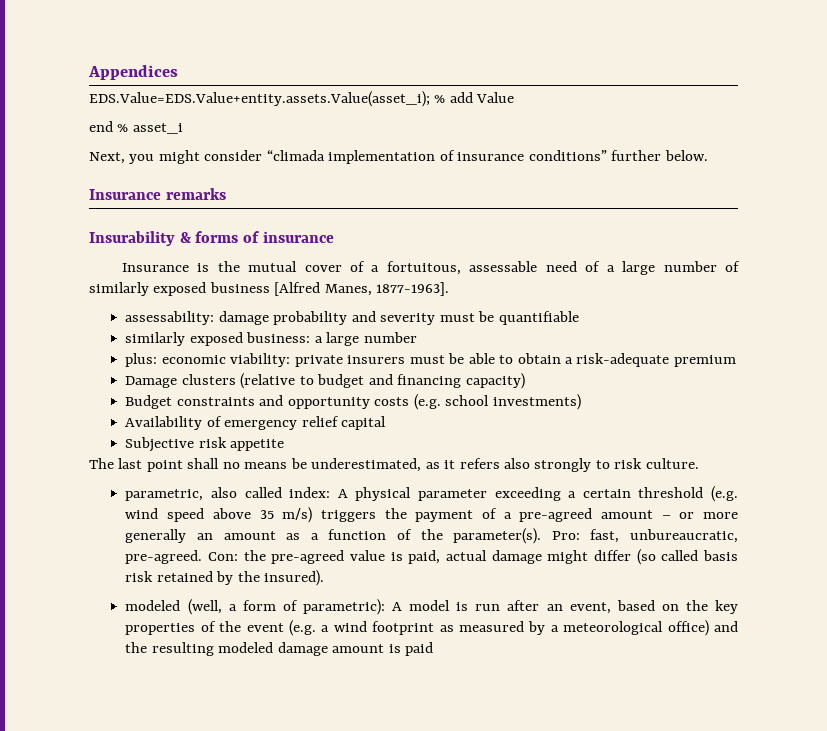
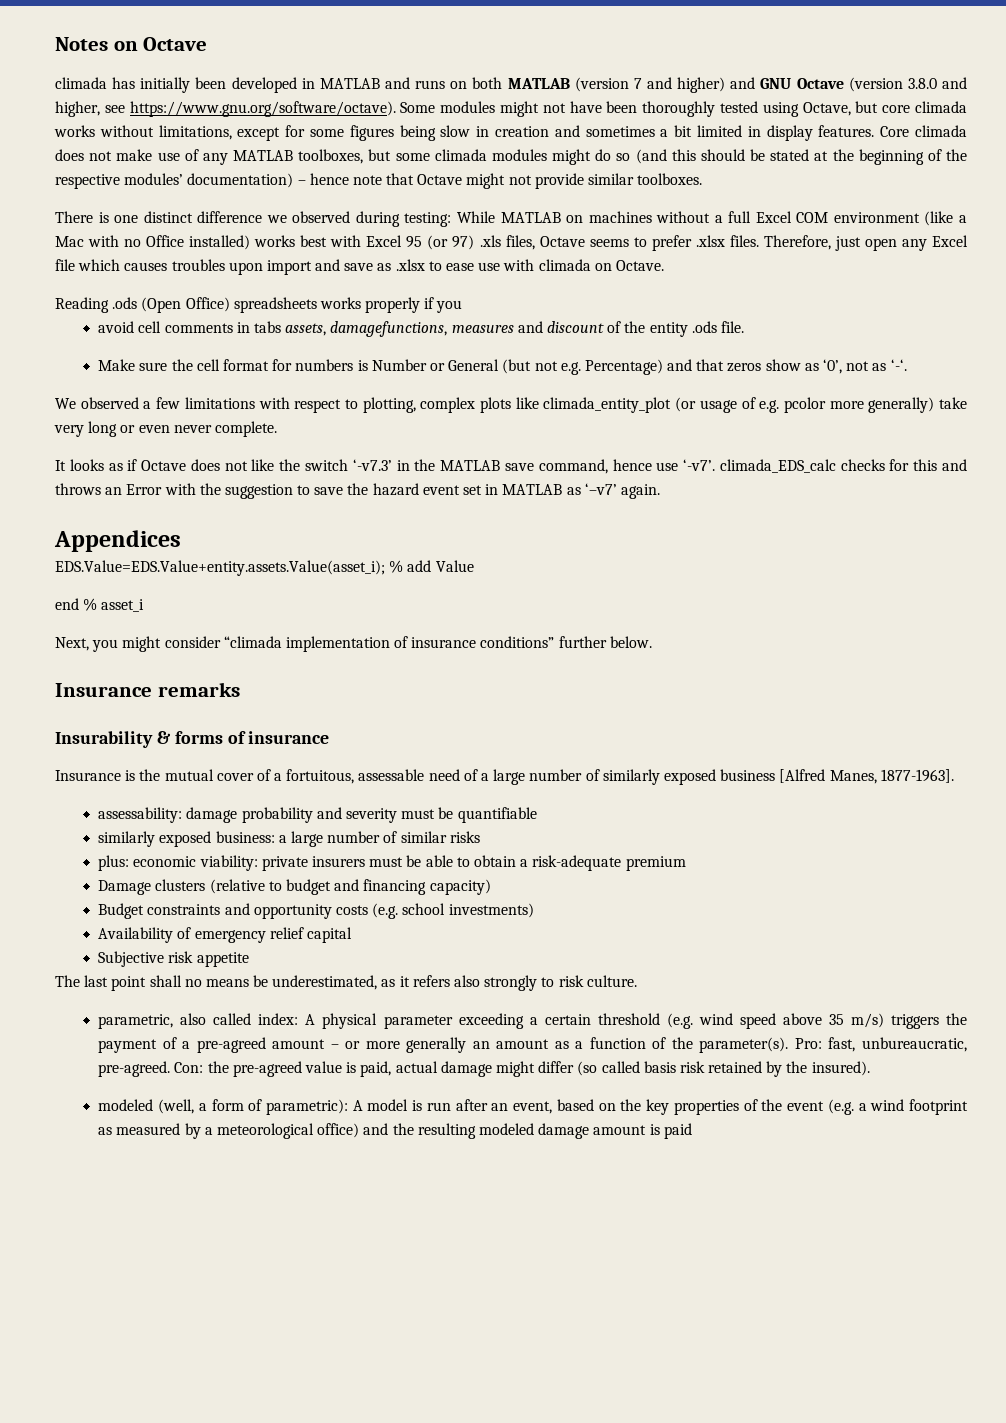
+ Notes on Octave
+ climada has initially been developed in MATLAB and runs on both MATLAB (version 7 and higher) and GNU Octave (version 3.8.0 and higher, see https://www.gnu.org/software/octave). Some modules might not have been thoroughly tested using Octave, but core climada works without limitations, except for some figures being slow in creation and sometimes a bit limited in display features. Core climada does not make use of any MATLAB toolboxes, but some climada modules might do so (and this should be stated at the beginning of the respective modules’ documentation) – hence note that Octave might not provide similar toolboxes.
+ There is one distinct difference we observed during testing: While MATLAB on machines without a full Excel COM environment (like a Mac with no Office installed) works best with Excel 95 (or 97) .xls files, Octave seems to prefer .xlsx files. Therefore, just open any Excel file which causes troubles upon import and save as .xlsx to ease use with climada on Octave.
+ Reading .ods (Open Office) spreadsheets works properly if you
+ avoid cell comments in tabs assets, damagefunctions, measures and discount of the entity .ods file.
+ Make sure the cell format for numbers is Number or General (but not e.g. Percentage) and that zeros show as ‘0’, not as ‘-‘.
+ We observed a few limitations with respect to plotting, complex plots like climada_entity_plot (or usage of e.g. pcolor more generally) take very long or even never complete.
+ It looks as if Octave does not like the switch ‘-v7.3’ in the MATLAB save command, hence use ‘-v7’. climada_EDS_calc checks for this and throws an Error with the suggestion to save the hazard event set in MATLAB as ‘–v7’ again.
- similarly exposed business: a large number
+ similarly exposed business: a large number of similar risks

